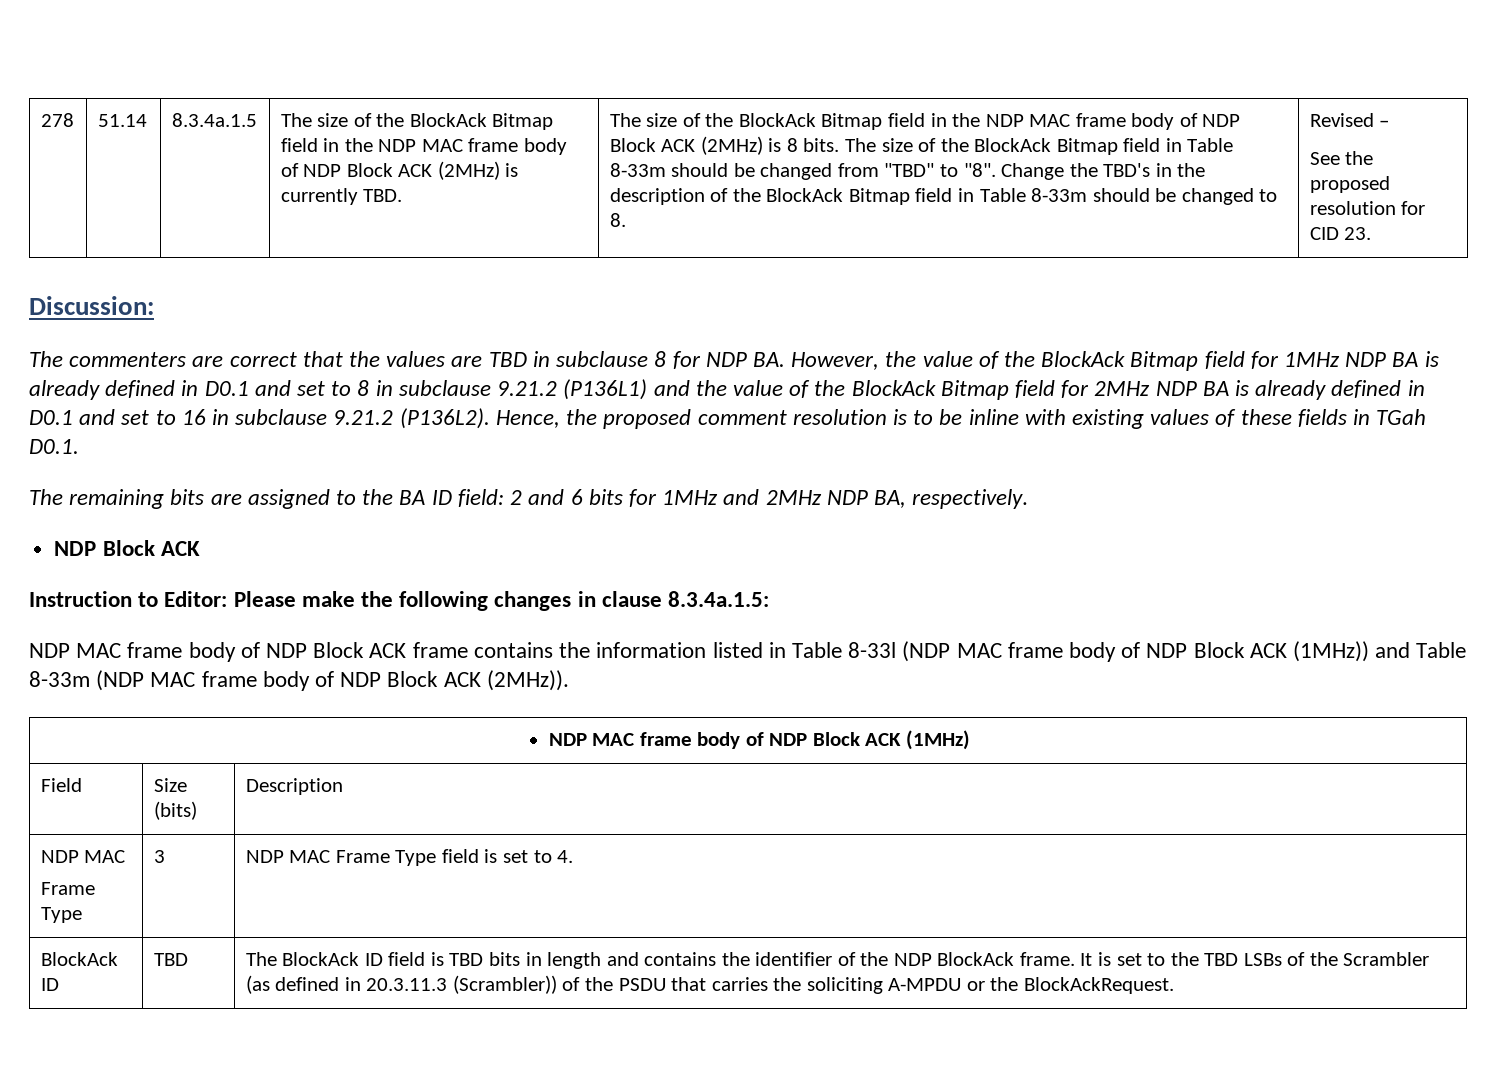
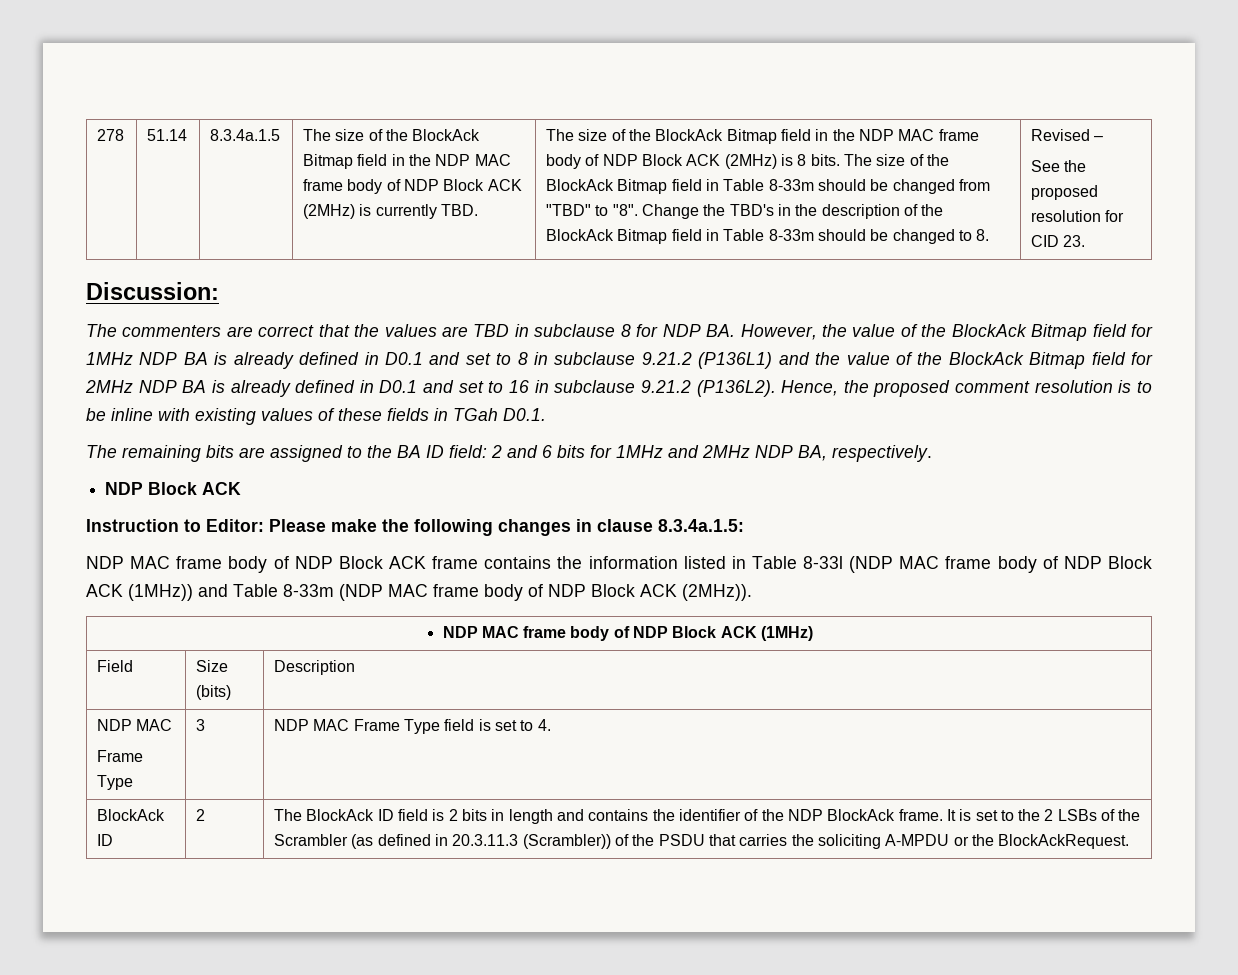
- BlockAck ID | TBD
+ BlockAck ID | 2
- The BlockAck ID field is TBD bits in length and contains the identifier of the NDP BlockAck frame.
+ The BlockAck ID field is 2 bits in length and contains the identifier of the NDP BlockAck frame.
- It is set to the TBD LSBs of the Scrambler (as defined in 20.3.11.3 (Scrambler)) of the PSDU that carries the soliciting A-MPDU or the BlockAckRequest.
+ It is set to the 2 LSBs of the Scrambler (as defined in 20.3.11.3 (Scrambler)) of the PSDU that carries the soliciting A-MPDU or the BlockAckRequest.

